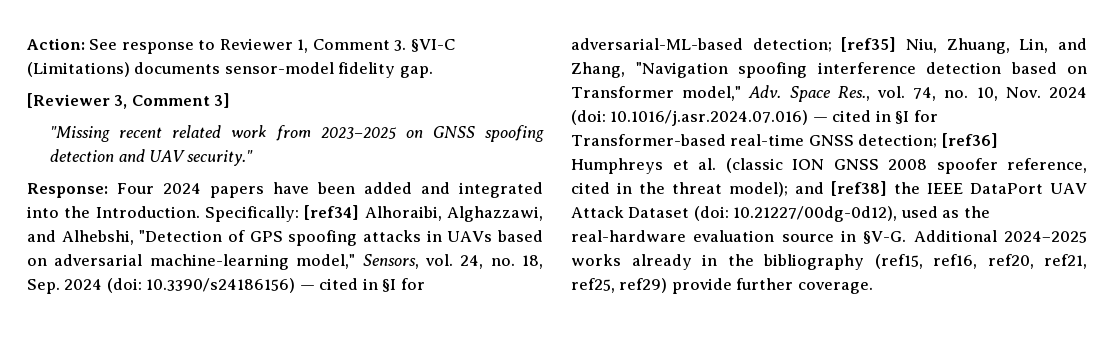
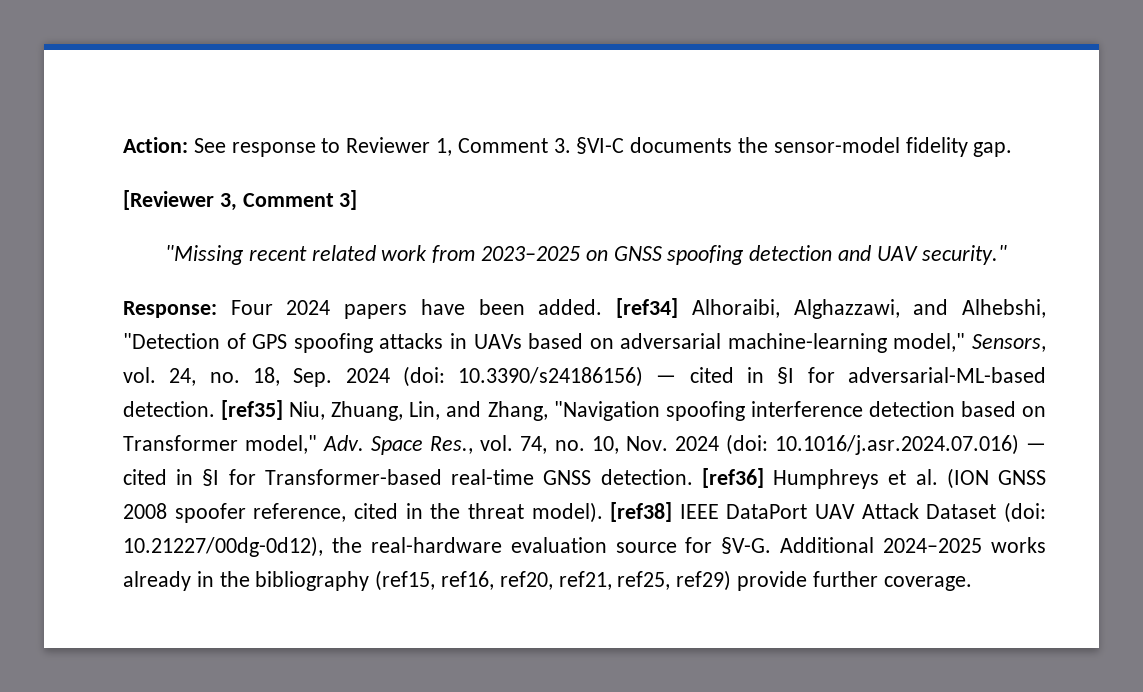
- Action: See response to Reviewer 1, Comment 3. §VI-C (Limitations) documents sensor-model fidelity gap.
+ Action: See response to Reviewer 1, Comment 3. §VI-C documents the sensor-model fidelity gap.
- Four 2024 papers have been added and integrated into the Introduction. Specifically:
+ Four 2024 papers have been added.
- 10.3390/s24186156) — cited in §I for adversarial-ML-based detection;
+ 10.3390/s24186156) — cited in §I for adversarial-ML-based detection.
- 10.1016/j.asr.2024.07.016) — cited in §I for Transformer-based real-time GNSS detection;
+ 10.1016/j.asr.2024.07.016) — cited in §I for Transformer-based real-time GNSS detection.
- [ref36] Humphreys et al. (classic ION GNSS 2008 spoofer reference, cited in the threat model); and [ref38] the IEEE DataPort UAV Attack Dataset (doi:
+ [ref36] Humphreys et al. (ION GNSS 2008 spoofer reference, cited in the threat model). [ref38] IEEE DataPort UAV Attack Dataset (doi:
- 10.21227/00dg-0d12), used as the real-hardware evaluation source in §V-G.
+ 10.21227/00dg-0d12), the real-hardware evaluation source for §V-G.

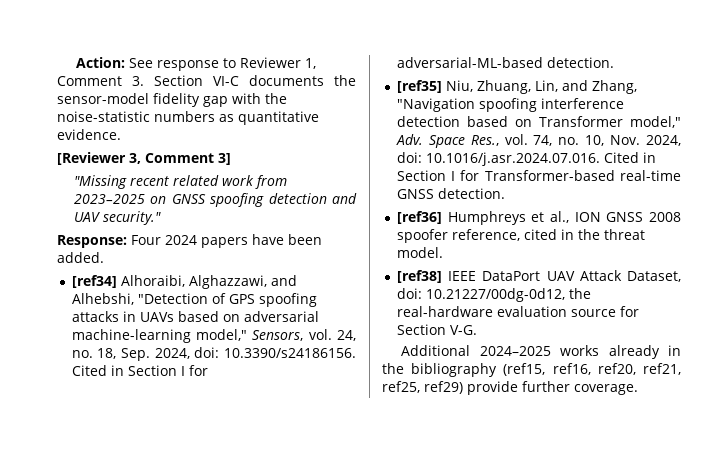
- Action: See response to Reviewer 1, Comment 3. §VI-C documents the sensor-model fidelity gap.
+ Action: See response to Reviewer 1, Comment 3. Section VI-C documents the sensor-model fidelity gap with the noise-statistic numbers as quantitative evidence.
- Four 2024 papers have been added. [ref34] Alhoraibi, Alghazzawi, and Alhebshi, "Detection of GPS spoofing attacks in UAVs based on adversarial machine-learning model," Sensors, vol. 24, no. 18, Sep. 2024 (doi: 10.3390/s24186156) — cited in §I for adversarial-ML-based detection. [ref35] Niu, Zhuang, Lin, and Zhang, "Navigation spoofing interference detection based on Transformer model," Adv. Space Res., vol. 74, no. 10, Nov. 2024 (doi: 10.1016/j.asr.2024.07.016) — cited in §I for Transformer-based real-time GNSS detection. [ref36] Humphreys et al. (ION GNSS 2008 spoofer reference, cited in the threat model). [ref38] IEEE DataPort UAV Attack Dataset (doi: 10.21227/00dg-0d12), the real-hardware evaluation source for §V-G. Additional 2024–2025 works already in the bibliography (ref15, ref16, ref20, ref21, ref25, ref29) provide further coverage.
+ Four 2024 papers have been added.
+ [ref34] Alhoraibi, Alghazzawi, and Alhebshi, "Detection of GPS spoofing attacks in UAVs based on adversarial machine-learning model," Sensors, vol. 24, no. 18, Sep. 2024, doi: 10.3390/s24186156. Cited in Section I for adversarial-ML-based detection.
+ [ref35] Niu, Zhuang, Lin, and Zhang, "Navigation spoofing interference detection based on Transformer model," Adv. Space Res., vol. 74, no. 10, Nov. 2024, doi: 10.1016/j.asr.2024.07.016. Cited in Section I for Transformer-based real-time GNSS detection.
+ [ref36] Humphreys et al., ION GNSS 2008 spoofer reference, cited in the threat model.
+ [ref38] IEEE DataPort UAV Attack Dataset, doi: 10.21227/00dg-0d12, the real-hardware evaluation source for Section V-G.
+ Additional 2024–2025 works already in the bibliography (ref15, ref16, ref20, ref21, ref25, ref29) provide further coverage.

